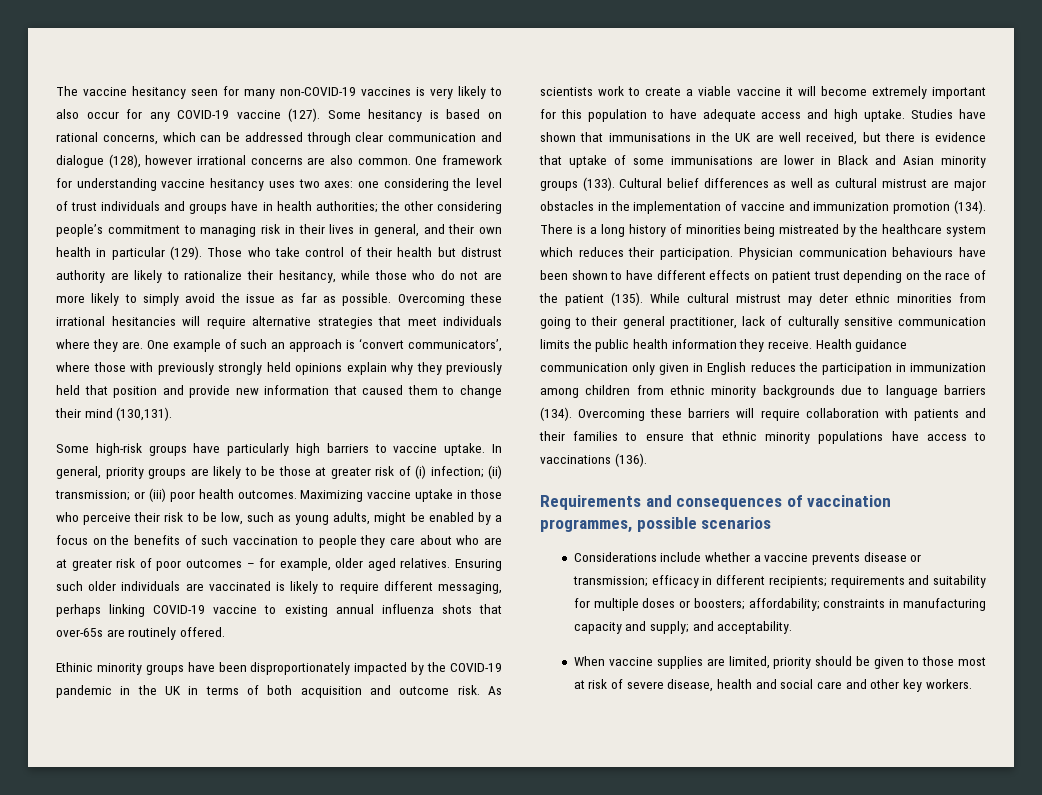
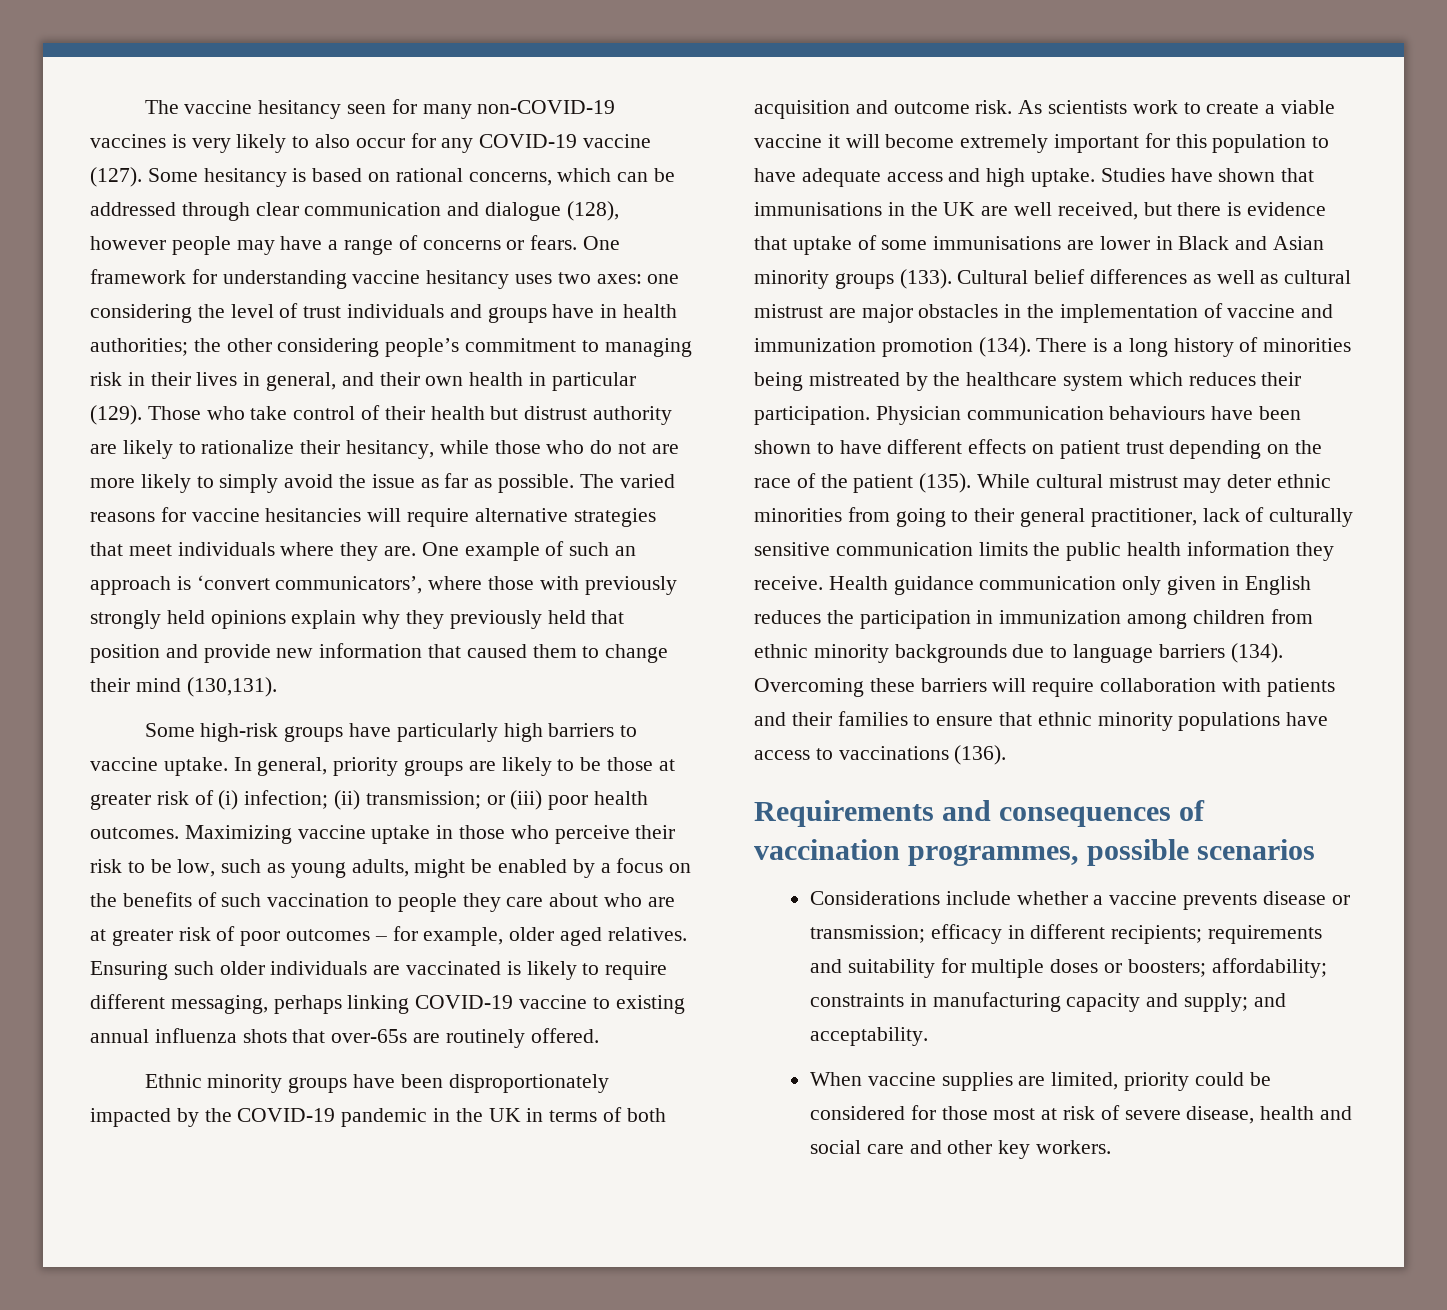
- Some hesitancy is based on rational concerns, which can be addressed through clear communication and dialogue (128), however irrational concerns are also common.
+ Some hesitancy is based on rational concerns, which can be addressed through clear communication and dialogue (128), however people may have a range of concerns or fears.
- Overcoming these irrational hesitancies will require alternative strategies that meet individuals where they are.
+ The varied reasons for vaccine hesitancies will require alternative strategies that meet individuals where they are.
- Ethinic minority groups have been disproportionately impacted by the COVID-19 pandemic in the UK in terms of both acquisition and outcome risk.
+ Ethnic minority groups have been disproportionately impacted by the COVID-19 pandemic in the UK in terms of both acquisition and outcome risk.
- When vaccine supplies are limited, priority should be given to those most at risk of severe disease, health and social care and other key workers.
+ When vaccine supplies are limited, priority could be considered for those most at risk of severe disease, health and social care and other key workers.

